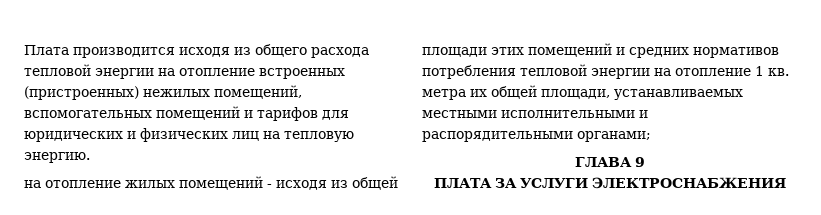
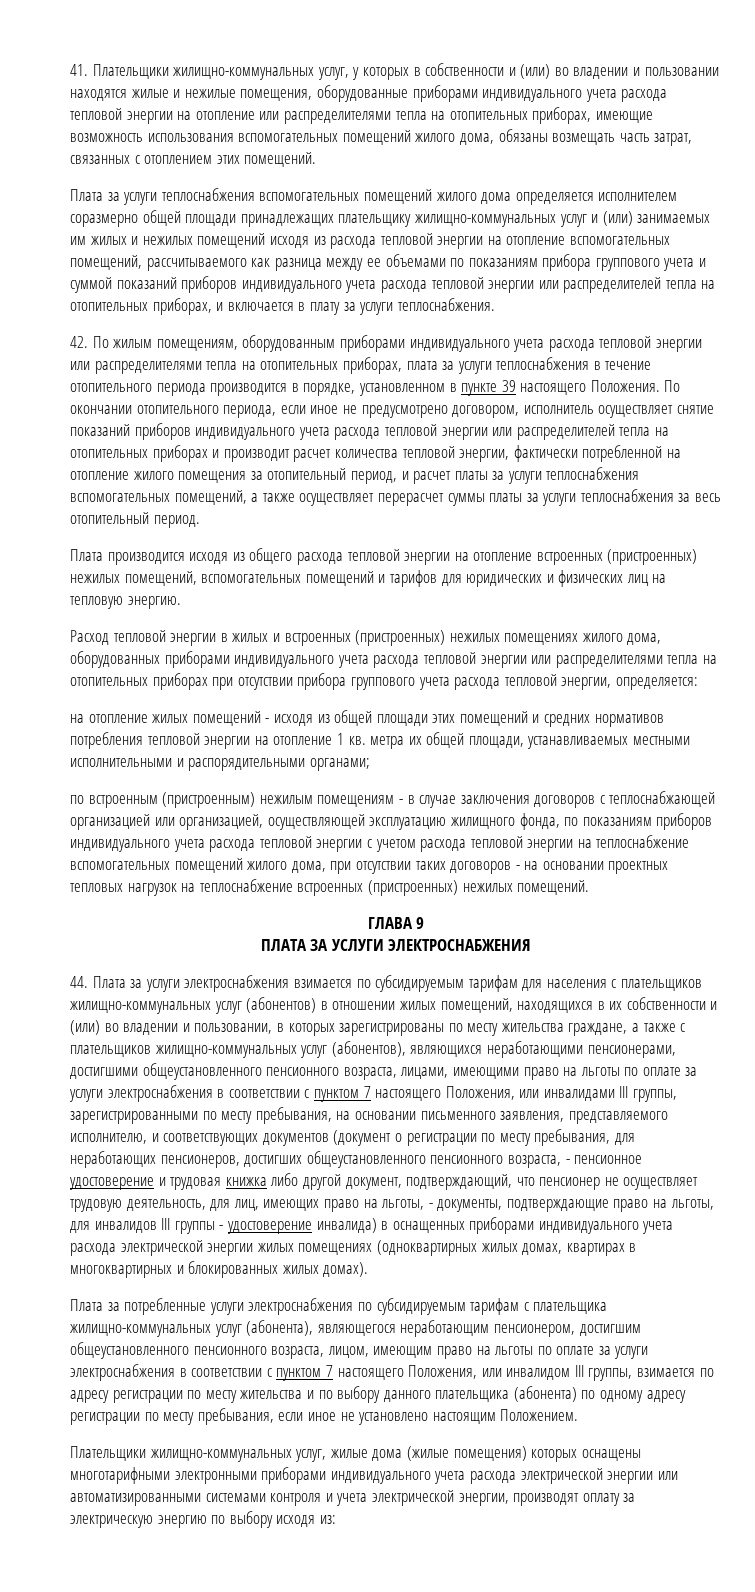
+ 41. Плательщики жилищно-коммунальных услуг, у которых в собственности и (или) во владении и пользовании находятся жилые и нежилые помещения, оборудованные приборами индивидуального учета расхода тепловой энергии на отопление или распределителями тепла на отопительных приборах, имеющие возможность использования вспомогательных помещений жилого дома, обязаны возмещать часть затрат, связанных с отоплением этих помещений.
+ Плата за услуги теплоснабжения вспомогательных помещений жилого дома определяется исполнителем соразмерно общей площади принадлежащих плательщику жилищно-коммунальных услуг и (или) занимаемых им жилых и нежилых помещений исходя из расхода тепловой энергии на отопление вспомогательных помещений, рассчитываемого как разница между ее объемами по показаниям прибора группового учета и суммой показаний приборов индивидуального учета расхода тепловой энергии или распределителей тепла на отопительных приборах, и включается в плату за услуги теплоснабжения.
+ 42. По жилым помещениям, оборудованным приборами индивидуального учета расхода тепловой энергии или распределителями тепла на отопительных приборах, плата за услуги теплоснабжения в течение отопительного периода производится в порядке, установленном в пункте 39 настоящего Положения. По окончании отопительного периода, если иное не предусмотрено договором, исполнитель осуществляет снятие показаний приборов индивидуального учета расхода тепловой энергии или распределителей тепла на отопительных приборах и производит расчет количества тепловой энергии, фактически потребленной на отопление жилого помещения за отопительный период, и расчет платы за услуги теплоснабжения вспомогательных помещений, а также осуществляет перерасчет суммы платы за услуги теплоснабжения за весь отопительный период.
+ Расход тепловой энергии в жилых и встроенных (пристроенных) нежилых помещениях жилого дома, оборудованных приборами индивидуального учета расхода тепловой энергии или распределителями тепла на отопительных приборах при отсутствии прибора группового учета расхода тепловой энергии, определяется:
+ по встроенным (пристроенным) нежилым помещениям - в случае заключения договоров с теплоснабжающей организацией или организацией, осуществляющей эксплуатацию жилищного фонда, по показаниям приборов индивидуального учета расхода тепловой энергии с учетом расхода тепловой энергии на теплоснабжение вспомогательных помещений жилого дома, при отсутствии таких договоров - на основании проектных тепловых нагрузок на теплоснабжение встроенных (пристроенных) нежилых помещений.
+ 44. Плата за услуги электроснабжения взимается по субсидируемым тарифам для населения с плательщиков жилищно-коммунальных услуг (абонентов) в отношении жилых помещений, находящихся в их собственности и (или) во владении и пользовании, в которых зарегистрированы по месту жительства граждане, а также с плательщиков жилищно-коммунальных услуг (абонентов), являющихся неработающими пенсионерами, достигшими общеустановленного пенсионного возраста, лицами, имеющими право на льготы по оплате за услуги электроснабжения в соответствии с пунктом 7 настоящего Положения, или инвалидами III группы, зарегистрированными по месту пребывания, на основании письменного заявления, представляемого исполнителю, и соответствующих документов (документ о регистрации по месту пребывания, для неработающих пенсионеров, достигших общеустановленного пенсионного возраста, - пенсионное удостоверение и трудовая книжка либо другой документ, подтверждающий, что пенсионер не осуществляет трудовую деятельность, для лиц, имеющих право на льготы, - документы, подтверждающие право на льготы, для инвалидов III группы - удостоверение инвалида) в оснащенных приборами индивидуального учета расхода электрической энергии жилых помещениях (одноквартирных жилых домах, квартирах в многоквартирных и блокированных жилых домах).
+ Плата за потребленные услуги электроснабжения по субсидируемым тарифам с плательщика жилищно-коммунальных услуг (абонента), являющегося неработающим пенсионером, достигшим общеустановленного пенсионного возраста, лицом, имеющим право на льготы по оплате за услуги электроснабжения в соответствии с пунктом 7 настоящего Положения, или инвалидом III группы, взимается по адресу регистрации по месту жительства и по выбору данного плательщика (абонента) по одному адресу регистрации по месту пребывания, если иное не установлено настоящим Положением.
+ Плательщики жилищно-коммунальных услуг, жилые дома (жилые помещения) которых оснащены многотарифными электронными приборами индивидуального учета расхода электрической энергии или автоматизированными системами контроля и учета электрической энергии, производят оплату за электрическую энергию по выбору исходя из:

